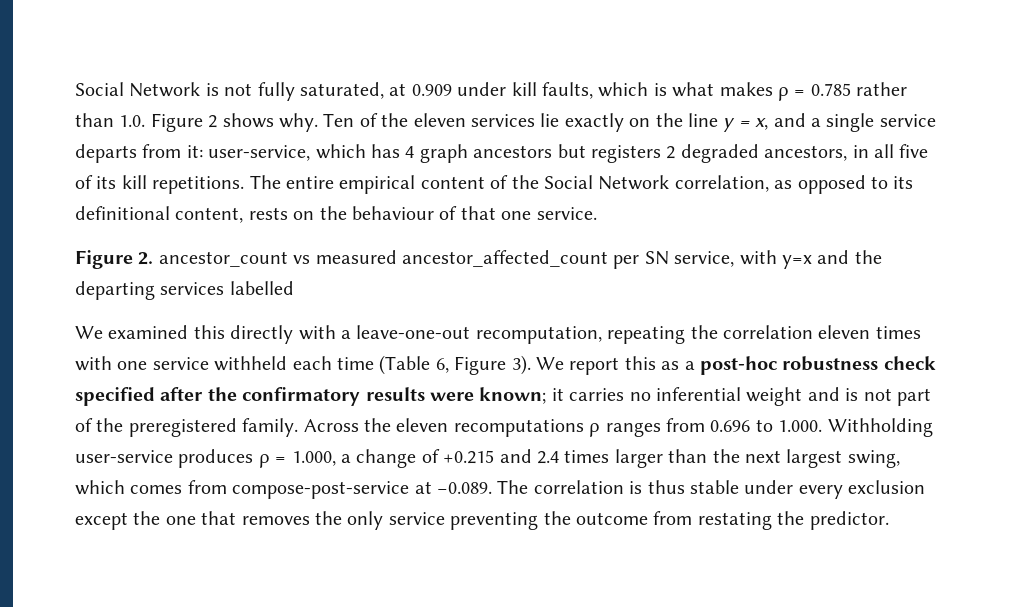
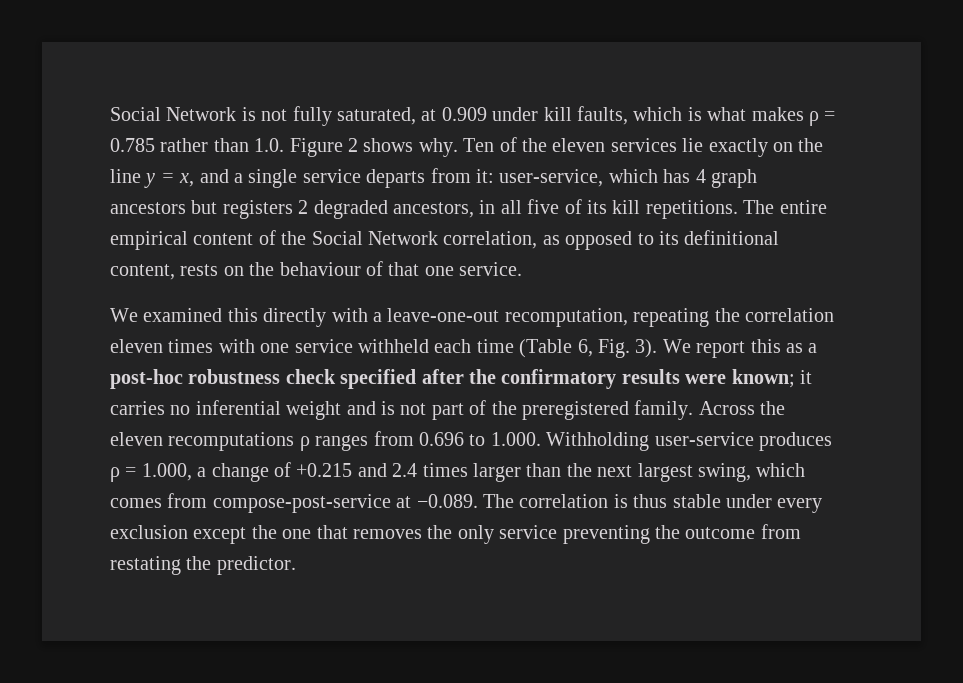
- Figure 2. ancestor_count vs measured ancestor_affected_count per SN service, with y=x and the departing services labelled
- We examined this directly with a leave-one-out recomputation, repeating the correlation eleven times with one service withheld each time (Table 6, Figure 3).
+ We examined this directly with a leave-one-out recomputation, repeating the correlation eleven times with one service withheld each time (Table 6, Fig. 3).

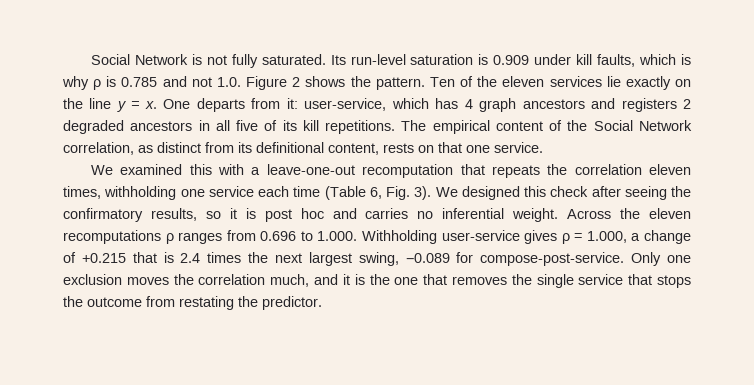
- Social Network is not fully saturated, at 0.909 under kill faults, which is what makes ρ = 0.785 rather than 1.0. Figure 2 shows why.
+ Social Network is not fully saturated. Its run-level saturation is 0.909 under kill faults, which is why ρ is 0.785 and not 1.0. Figure 2 shows the pattern.
- Ten of the eleven services lie exactly on the line y = x, and a single service departs from it: user-service, which has 4 graph ancestors but registers 2 degraded ancestors, in all five of its kill repetitions.
+ Ten of the eleven services lie exactly on the line y = x. One departs from it: user-service, which has 4 graph ancestors and registers 2 degraded ancestors in all five of its kill repetitions.
- The entire empirical content of the Social Network correlation, as opposed to its definitional content, rests on the behaviour of that one service.
+ The empirical content of the Social Network correlation, as distinct from its definitional content, rests on that one service.
- We examined this directly with a leave-one-out recomputation, repeating the correlation eleven times with one service withheld each time (Table 6, Fig. 3).
+ We examined this with a leave-one-out recomputation that repeats the correlation eleven times, withholding one service each time (Table 6, Fig. 3).
- We report this as a post-hoc robustness check specified after the confirmatory results were known; it carries no inferential weight and is not part of the preregistered family.
+ We designed this check after seeing the confirmatory results, so it is post hoc and carries no inferential weight.
- Across the eleven recomputations ρ ranges from 0.696 to 1.000. Withholding user-service produces ρ = 1.000, a change of +0.215 and 2.4 times larger than the next largest swing, which comes from compose-post-service at −0.089. The correlation is thus stable under every exclusion except the one that removes the only service preventing the outcome from restating the predictor.
+ Across the eleven recomputations ρ ranges from 0.696 to 1.000. Withholding user-service gives ρ = 1.000, a change of +0.215 that is 2.4 times the next largest swing, −0.089 for compose-post-service. Only one exclusion moves the correlation much, and it is the one that removes the single service that stops the outcome from restating the predictor.

